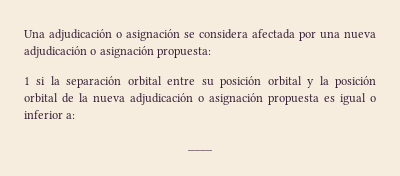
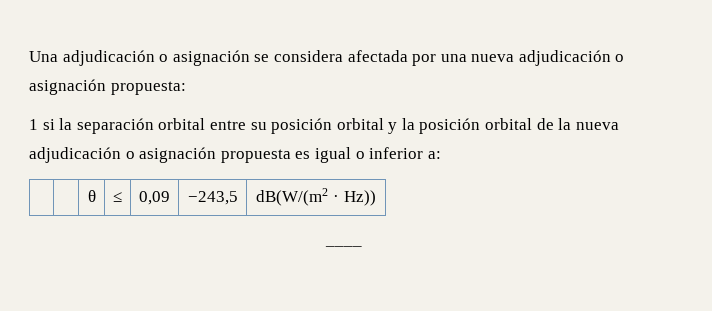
+ | | θ | ≤ | 0,09 | −243,5 | dB(W/(m2 · Hz))

